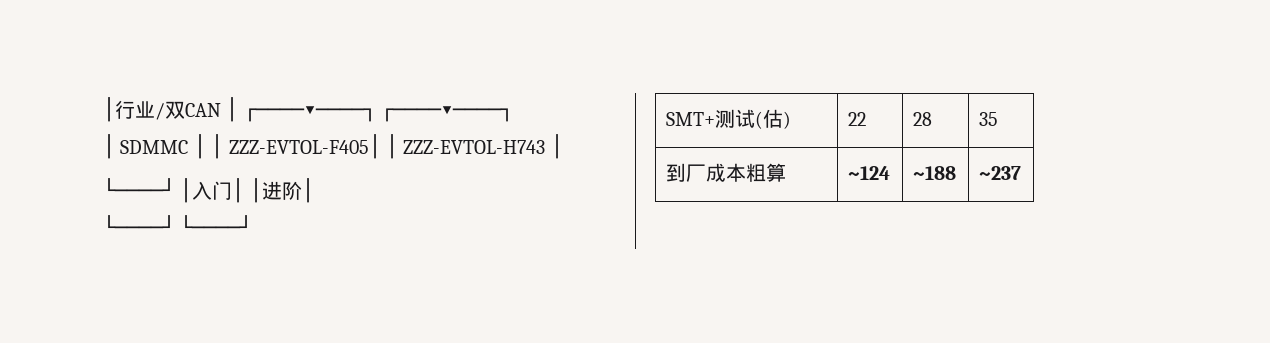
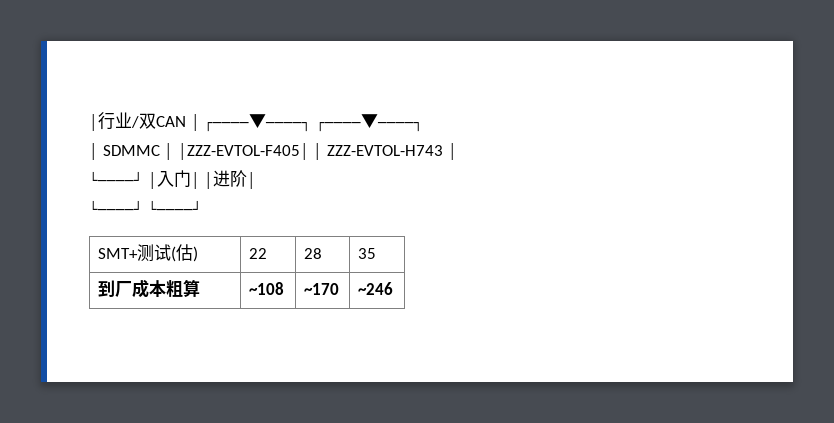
- │ SDMMC │ │ ZZZ-EVTOL-F405│ │ ZZZ-EVTOL-H743 │
+ │ SDMMC │ │ZZZ-EVTOL-F405│ │ ZZZ-EVTOL-H743 │
- 到厂成本粗算 | ~124 | ~188 | ~237
+ 到厂成本粗算 | ~108 | ~170 | ~246

